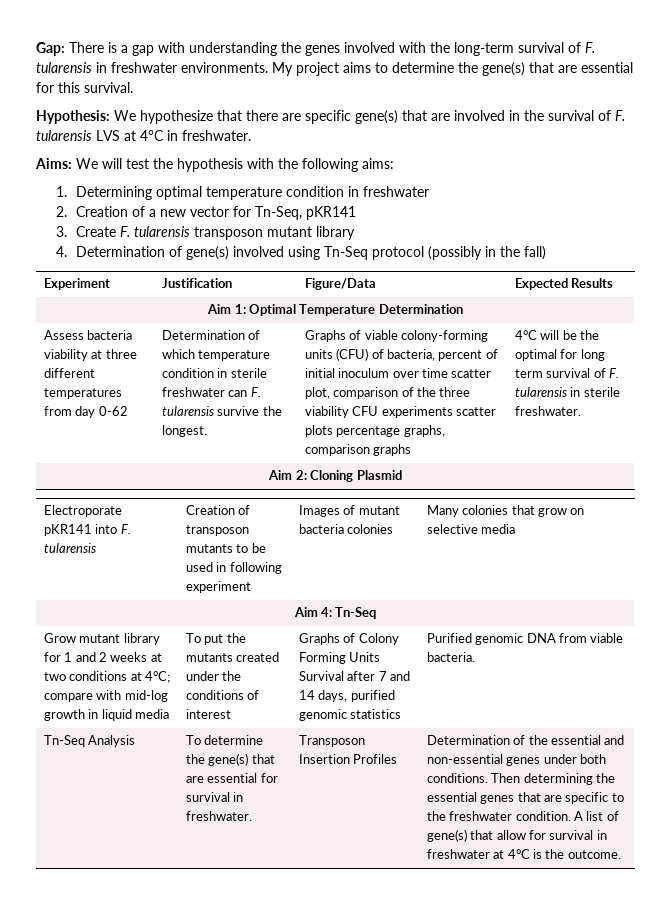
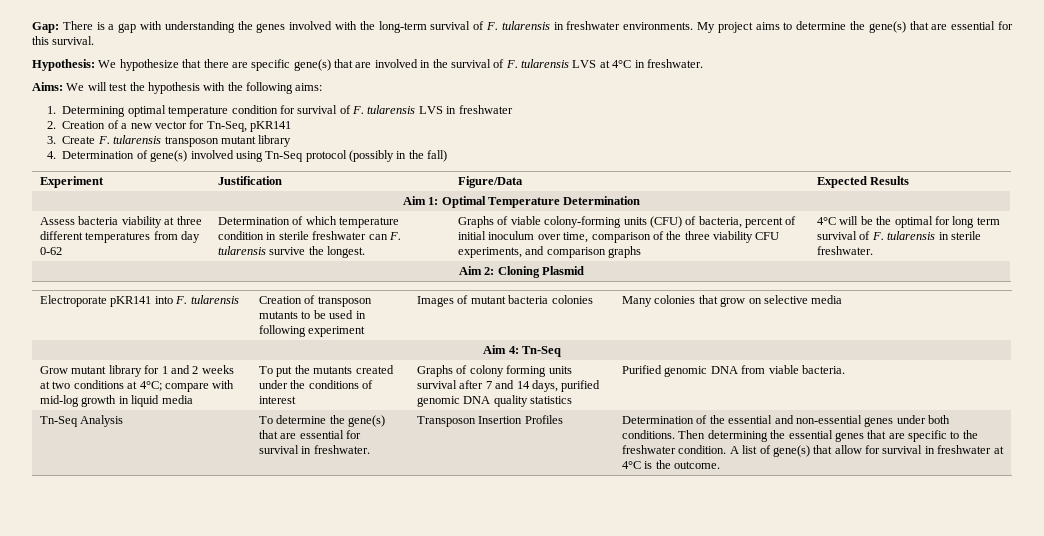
- 1. Determining optimal temperature condition in freshwater
+ 1. Determining optimal temperature condition for survival of F. tularensis LVS in freshwater
- Graphs of viable colony-forming units (CFU) of bacteria, percent of initial inoculum over time scatter plot, comparison of the three viability CFU experiments scatter plots percentage graphs, comparison graphs
+ Graphs of viable colony-forming units (CFU) of bacteria, percent of initial inoculum over time, comparison of the three viability CFU experiments, and comparison graphs
- Graphs of Colony Forming Units Survival after 7 and 14 days, purified genomic statistics
+ Graphs of colony forming units survival after 7 and 14 days, purified genomic DNA quality statistics

